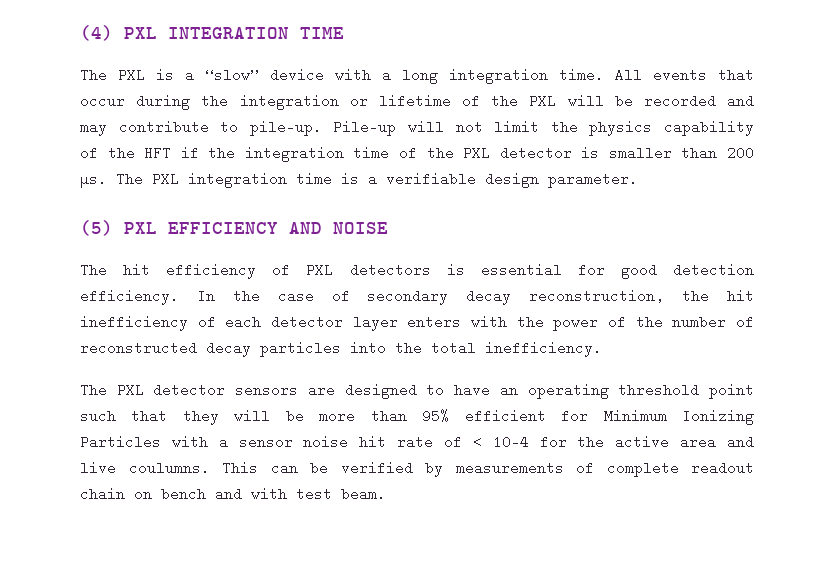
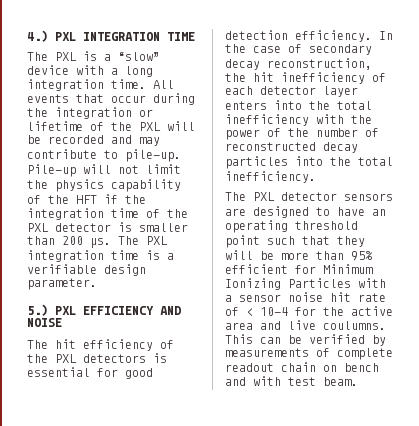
- (4) PXL INTEGRATION TIME
+ 4.) PXL INTEGRATION TIME
- (5) PXL EFFICIENCY AND NOISE
+ 5.) PXL EFFICIENCY AND NOISE
- The hit efficiency of PXL detectors is essential for good detection efficiency.
+ The hit efficiency of the PXL detectors is essential for good detection efficiency.
- In the case of secondary decay reconstruction, the hit inefficiency of each detector layer enters with the power of the number of reconstructed decay particles into the total inefficiency.
+ In the case of secondary decay reconstruction, the hit inefficiency of each detector layer enters into the total inefficiency with the power of the number of reconstructed decay particles into the total inefficiency.

